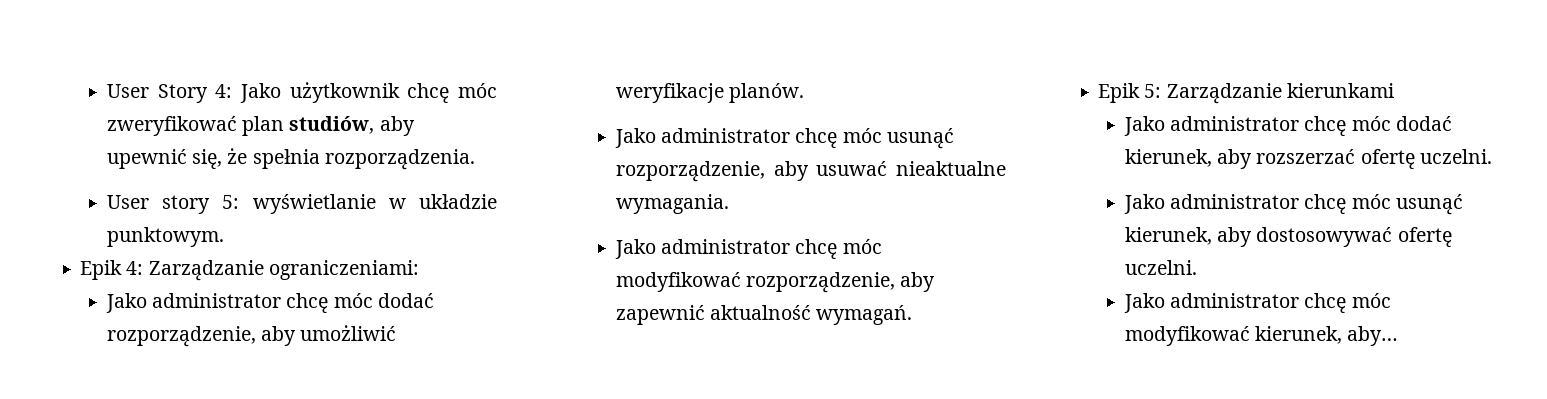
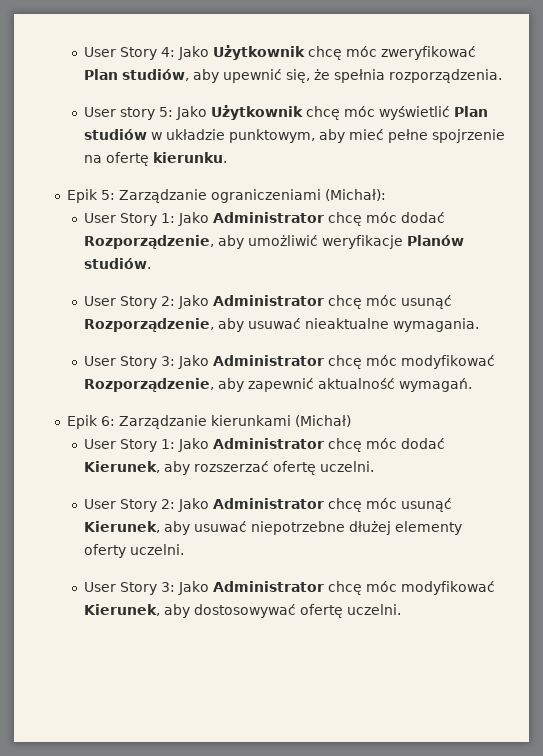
- User Story 4: Jako użytkownik chcę móc zweryfikować plan studiów, aby upewnić się, że spełnia rozporządzenia.
+ User Story 4: Jako Użytkownik chcę móc zweryfikować Plan studiów, aby upewnić się, że spełnia rozporządzenia.
- User story 5: wyświetlanie w układzie punktowym.
- Epik 4: Zarządzanie ograniczeniami:
- Jako administrator chcę móc dodać rozporządzenie, aby umożliwić weryfikacje planów.
- Jako administrator chcę móc usunąć rozporządzenie, aby usuwać nieaktualne wymagania.
+ User story 5: Jako Użytkownik chcę móc wyświetlić Plan studiów w układzie punktowym, aby mieć pełne spojrzenie na ofertę kierunku.
+ Epik 5: Zarządzanie ograniczeniami (Michał):
+ User Story 1: Jako Administrator chcę móc dodać Rozporządzenie, aby umożliwić weryfikacje Planów studiów.
+ User Story 2: Jako Administrator chcę móc usunąć Rozporządzenie, aby usuwać nieaktualne wymagania.
- Jako administrator chcę móc modyfikować rozporządzenie, aby zapewnić aktualność wymagań.
+ User Story 3: Jako Administrator chcę móc modyfikować Rozporządzenie, aby zapewnić aktualność wymagań.
- Epik 5: Zarządzanie kierunkami
- Jako administrator chcę móc dodać kierunek, aby rozszerzać ofertę uczelni.
+ Epik 6: Zarządzanie kierunkami (Michał)
+ User Story 1: Jako Administrator chcę móc dodać Kierunek, aby rozszerzać ofertę uczelni.
- Jako administrator chcę móc usunąć kierunek, aby dostosowywać ofertę uczelni.
- Jako administrator chcę móc modyfikować kierunek, aby…
+ User Story 2: Jako Administrator chcę móc usunąć Kierunek, aby usuwać niepotrzebne dłużej elementy oferty uczelni.
+ User Story 3: Jako Administrator chcę móc modyfikować Kierunek, aby dostosowywać ofertę uczelni.

